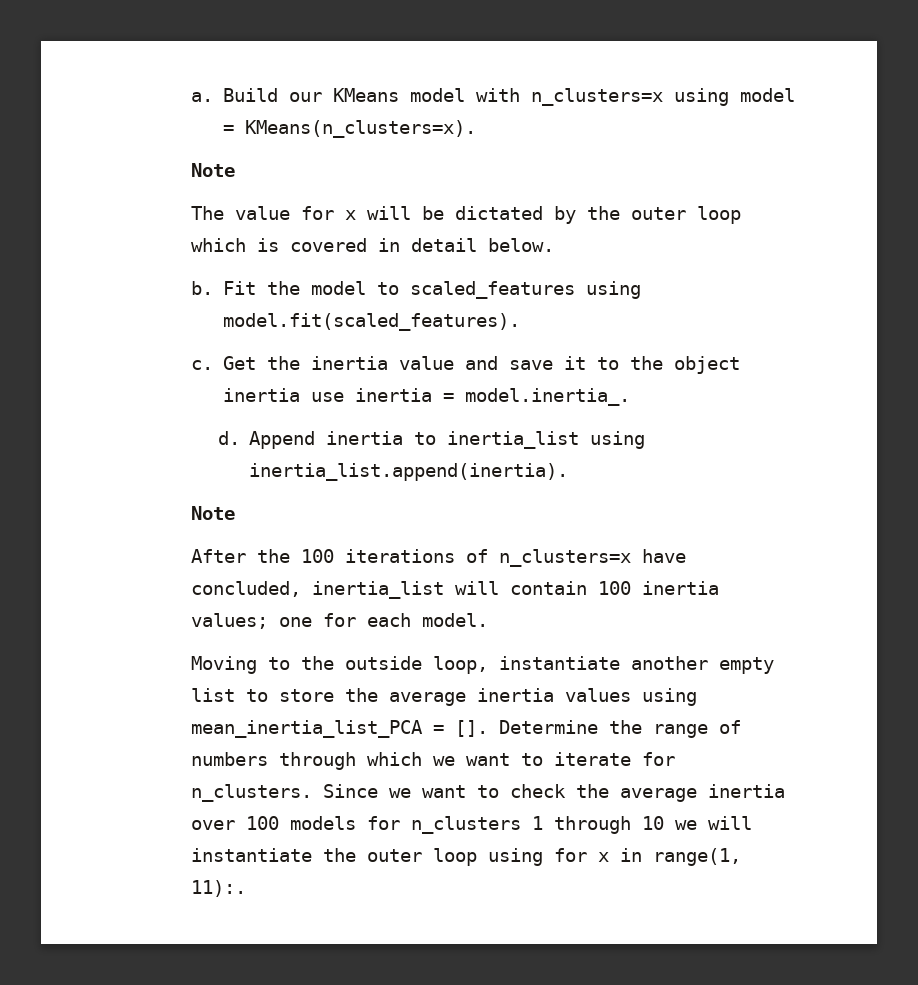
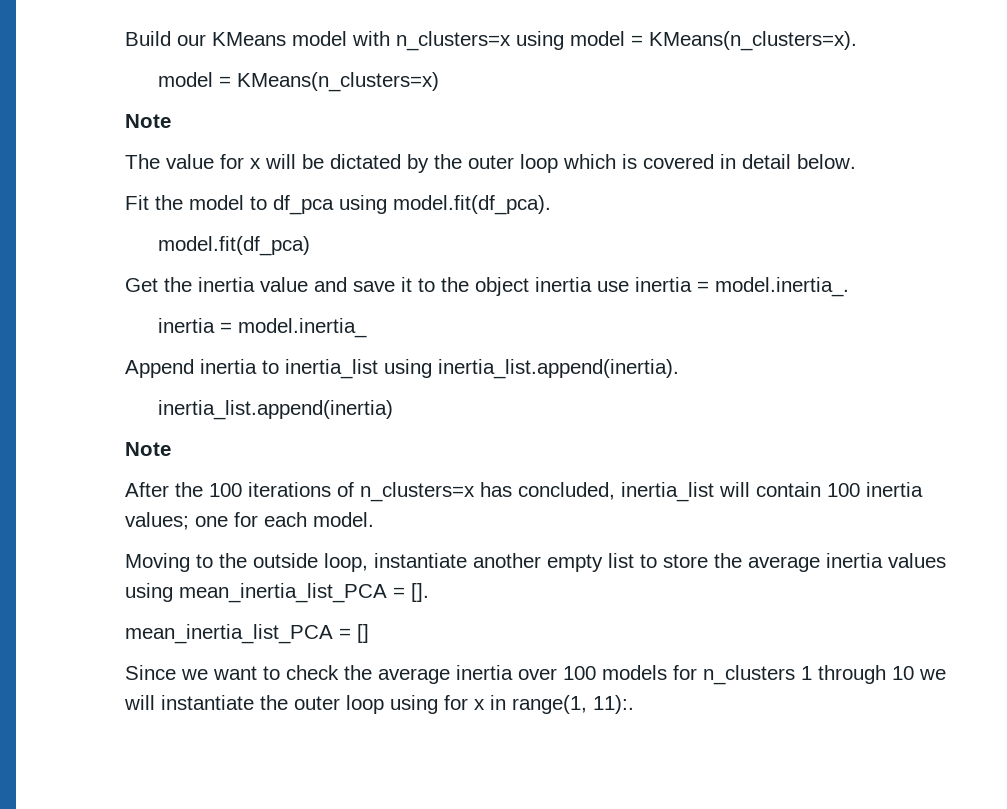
- a.
+ model = KMeans(n_clusters=x)
- b. Fit the model to scaled_features using model.fit(scaled_features).
- c. Get the inertia value and save it to the object inertia use inertia = model.inertia_.
+ Fit the model to df_pca using model.fit(df_pca).
+ model.fit(df_pca)
+ Get the inertia value and save it to the object inertia use inertia = model.inertia_.
- d. Append inertia to inertia_list using inertia_list.append(inertia).
+ inertia = model.inertia_
+ Append inertia to inertia_list using inertia_list.append(inertia).
+ inertia_list.append(inertia)
- After the 100 iterations of n_clusters=x have concluded, inertia_list will contain 100 inertia values; one for each model.
+ After the 100 iterations of n_clusters=x has concluded, inertia_list will contain 100 inertia values; one for each model.
- Moving to the outside loop, instantiate another empty list to store the average inertia values using mean_inertia_list_PCA = []. Determine the range of numbers through which we want to iterate for n_clusters. Since we want to check the average inertia over 100 models for n_clusters 1 through 10 we will instantiate the outer loop using for x in range(1, 11):.
+ Moving to the outside loop, instantiate another empty list to store the average inertia values using mean_inertia_list_PCA = [].
+ mean_inertia_list_PCA = []
+ Since we want to check the average inertia over 100 models for n_clusters 1 through 10 we will instantiate the outer loop using for x in range(1, 11):.

